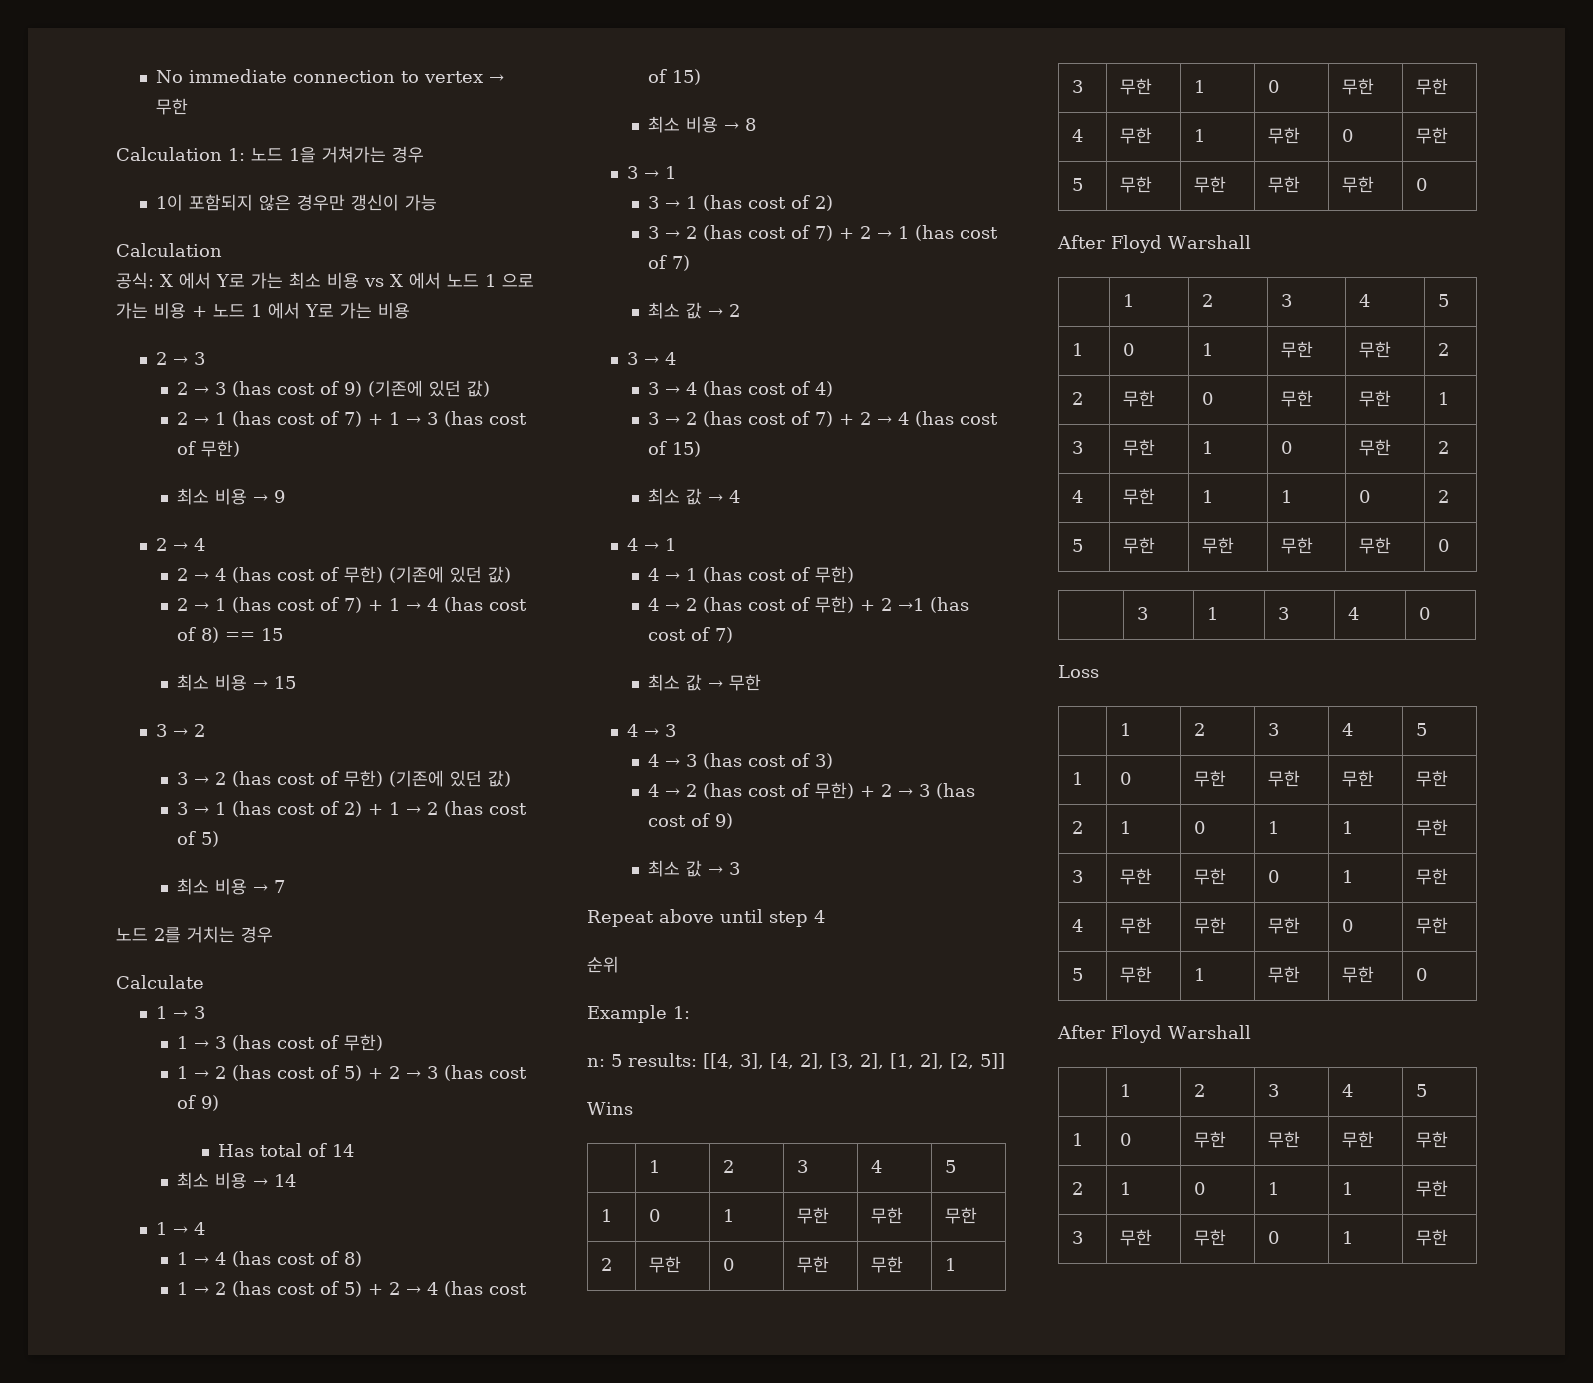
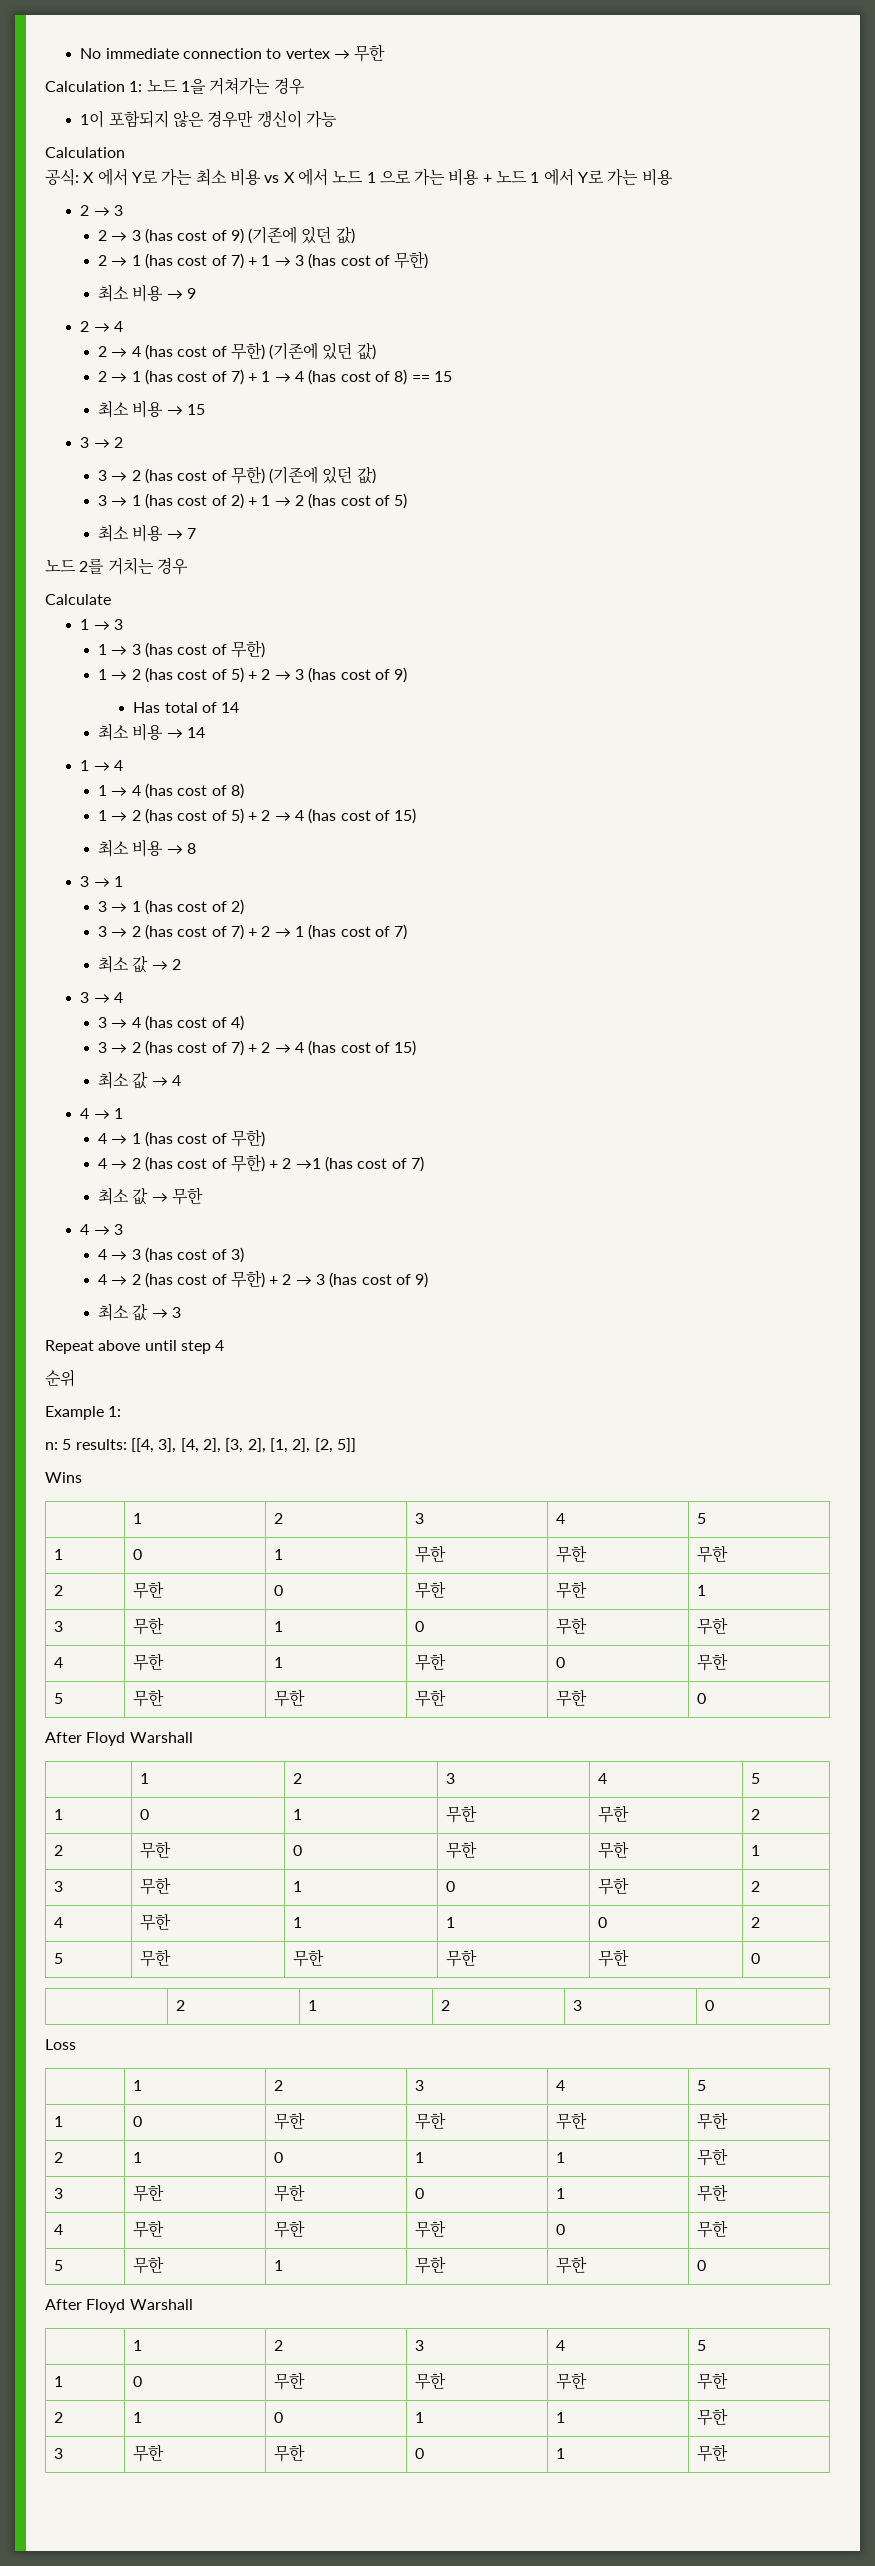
- | 3 | 1 | 3 | 4 | 0
+ | 2 | 1 | 2 | 3 | 0

